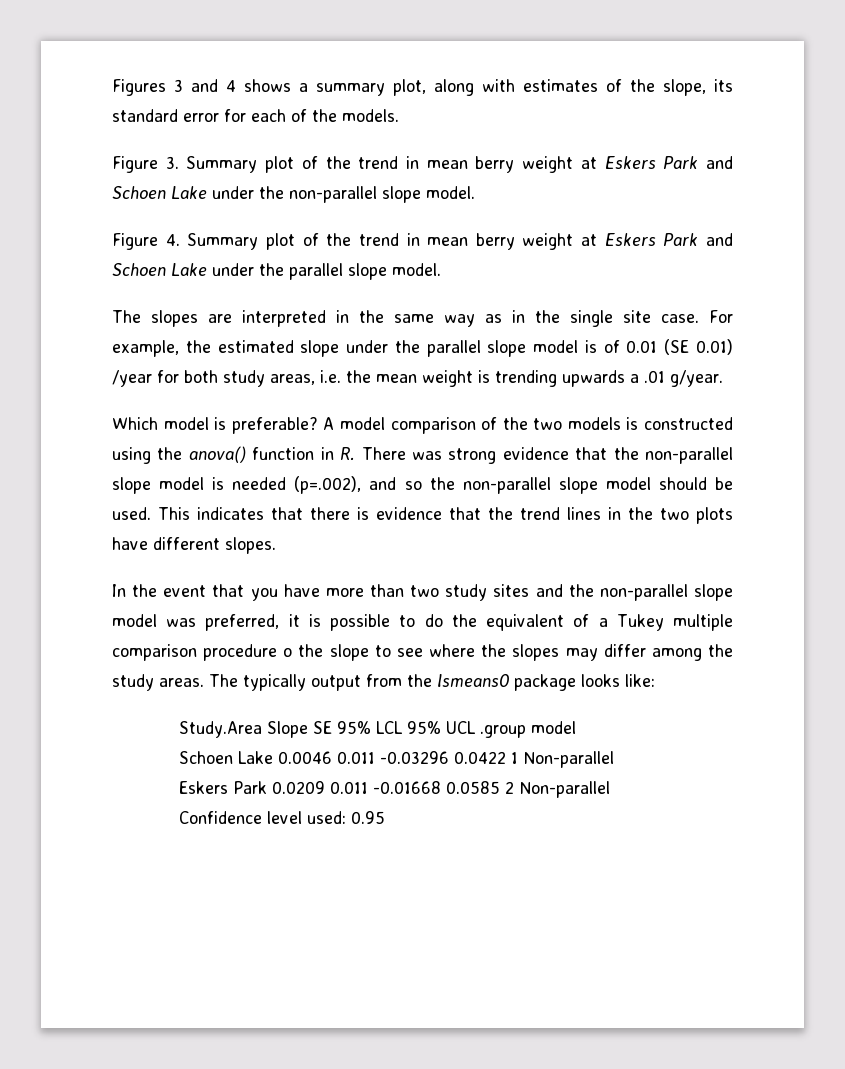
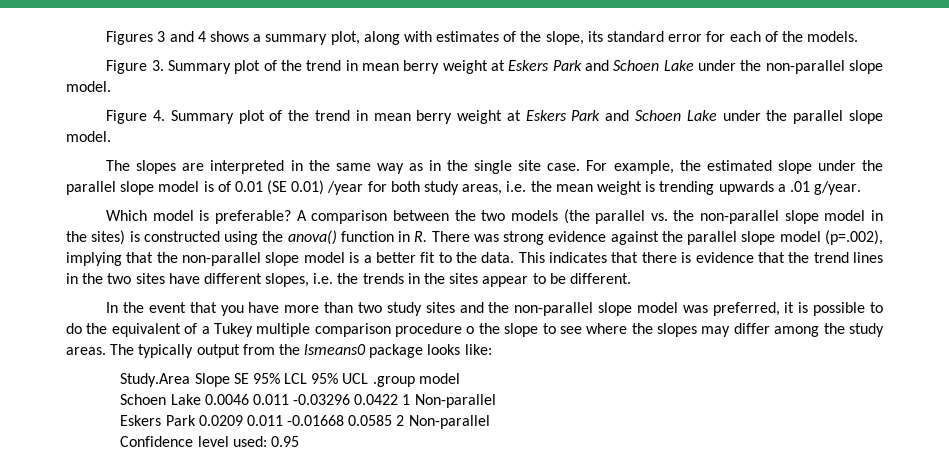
- A model comparison of the two models is constructed using the anova() function in R. There was strong evidence that the non-parallel slope model is needed (p=.002), and so the non-parallel slope model should be used.
+ A comparison between the two models (the parallel vs. the non-parallel slope model in the sites) is constructed using the anova() function in R. There was strong evidence against the parallel slope model (p=.002), implying that the non-parallel slope model is a better fit to the data.
- This indicates that there is evidence that the trend lines in the two plots have different slopes.
+ This indicates that there is evidence that the trend lines in the two sites have different slopes, i.e. the trends in the sites appear to be different.

